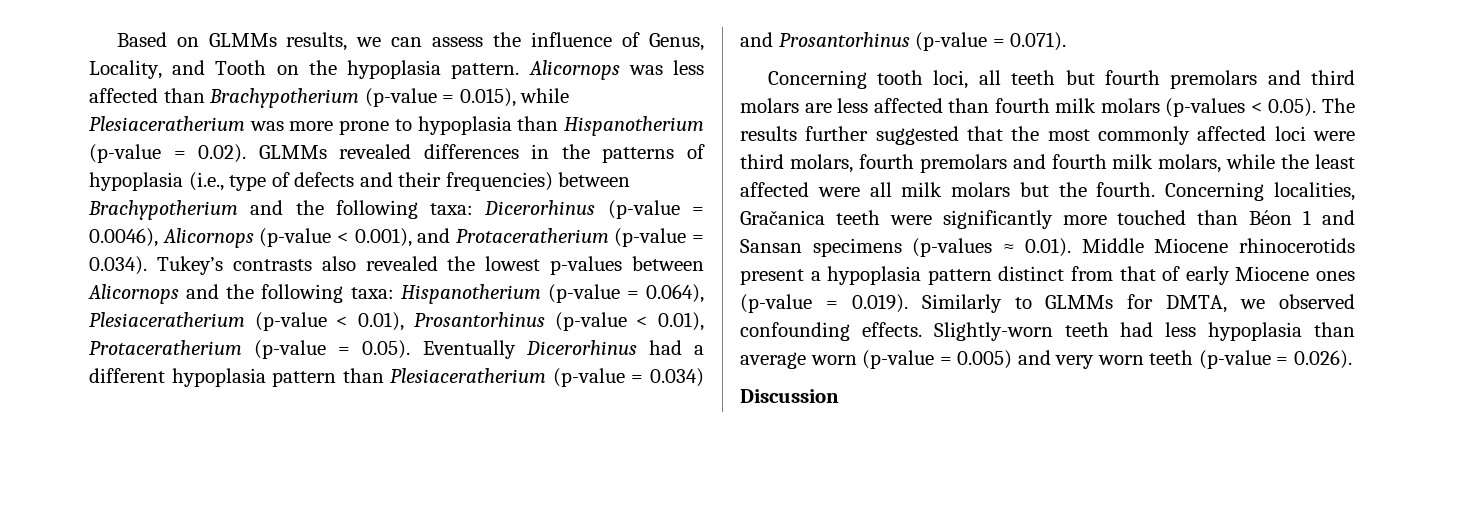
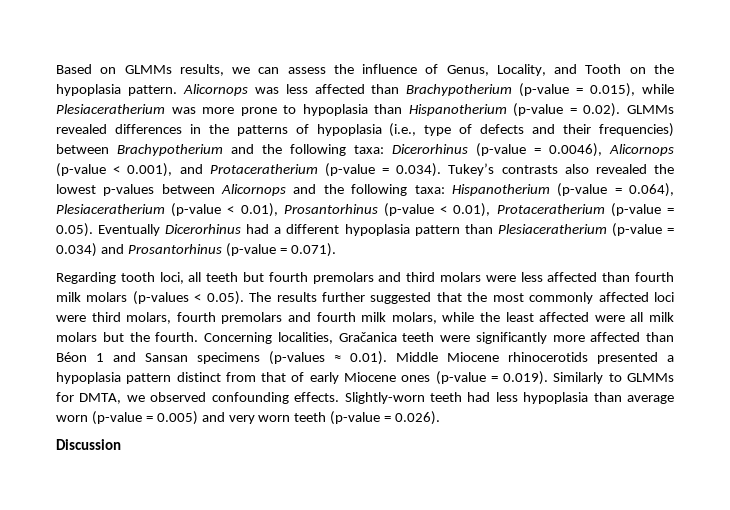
- Concerning tooth loci, all teeth but fourth premolars and third molars are less affected than fourth milk molars (p-values < 0.05). The results further suggested that the most commonly affected loci were third molars, fourth premolars and fourth milk molars, while the least affected were all milk molars but the fourth.
+ Regarding tooth loci, all teeth but fourth premolars and third molars were less affected than fourth milk molars (p-values < 0.05). The results further suggested that the most commonly affected loci were third molars, fourth premolars and fourth milk molars, while the least affected were all milk molars but the fourth.
- Concerning localities, Gračanica teeth were significantly more touched than Béon 1 and Sansan specimens (p-values ≈ 0.01). Middle Miocene rhinocerotids present a hypoplasia pattern distinct from that of early Miocene ones (p-value = 0.019). Similarly to GLMMs for DMTA, we observed confounding effects.
+ Concerning localities, Gračanica teeth were significantly more affected than Béon 1 and Sansan specimens (p-values ≈ 0.01). Middle Miocene rhinocerotids presented a hypoplasia pattern distinct from that of early Miocene ones (p-value = 0.019). Similarly to GLMMs for DMTA, we observed confounding effects.

